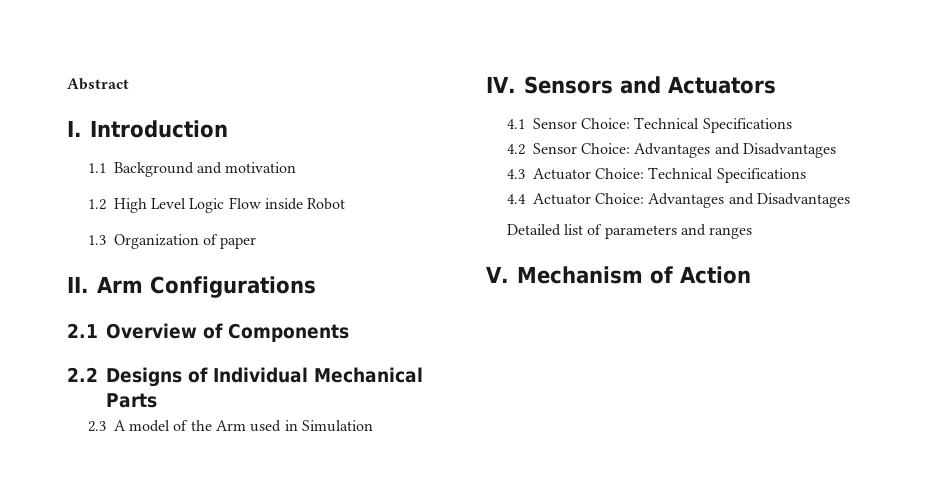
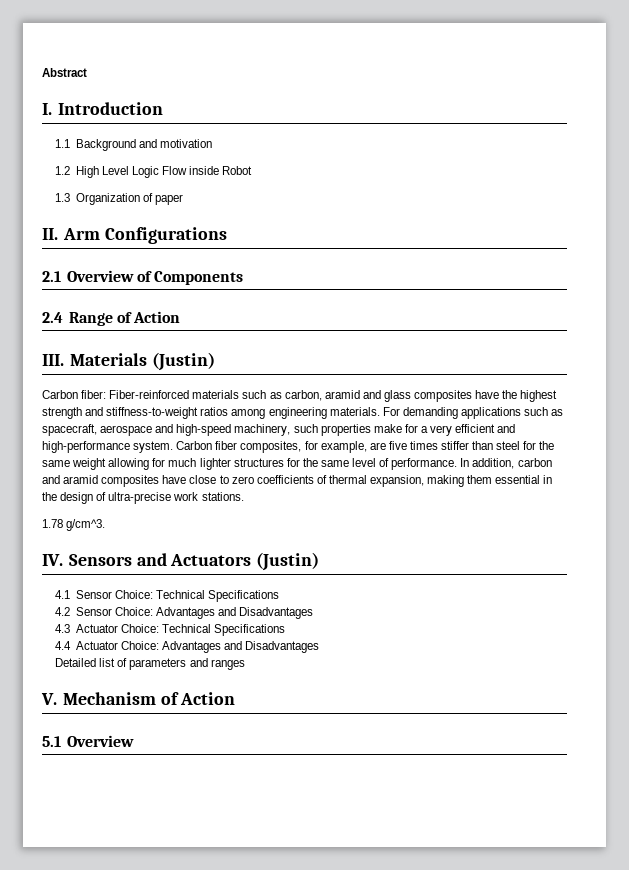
- 2.2 Designs of Individual Mechanical Parts
- 2.3 A model of the Arm used in Simulation
+ 2.4 Range of Action
+ III. Materials (Justin)
+ Carbon fiber: Fiber-reinforced materials such as carbon, aramid and glass composites have the highest strength and stiffness-to-weight ratios among engineering materials. For demanding applications such as spacecraft, aerospace and high-speed machinery, such properties make for a very efficient and high-performance system. Carbon fiber composites, for example, are five times stiffer than steel for the same weight allowing for much lighter structures for the same level of performance. In addition, carbon and aramid composites have close to zero coefficients of thermal expansion, making them essential in the design of ultra-precise work stations.
+ 1.78 g/cm^3.
- IV. Sensors and Actuators
+ IV. Sensors and Actuators (Justin)
+ 5.1 Overview

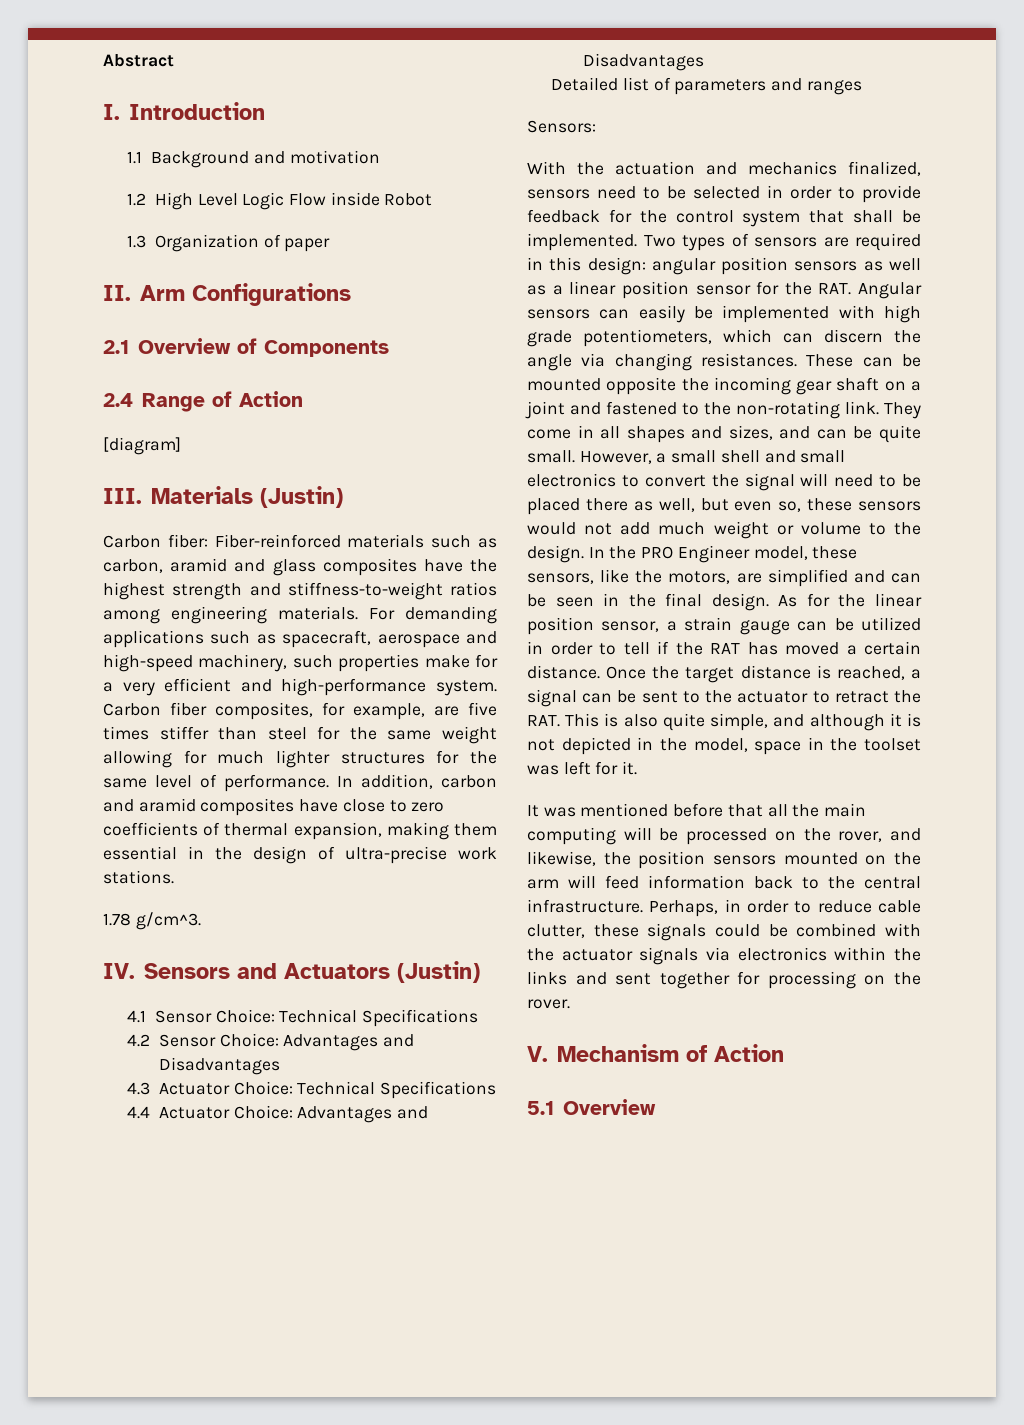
+ [diagram]
+ Sensors:
+ With the actuation and mechanics finalized, sensors need to be selected in order to provide feedback for the control system that shall be implemented. Two types of sensors are required in this design: angular position sensors as well as a linear position sensor for the RAT. Angular sensors can easily be implemented with high grade potentiometers, which can discern the angle via changing resistances. These can be mounted opposite the incoming gear shaft on a joint and fastened to the non-rotating link. They come in all shapes and sizes, and can be quite small. However, a small shell and small electronics to convert the signal will need to be placed there as well, but even so, these sensors would not add much weight or volume to the design. In the PRO Engineer model, these sensors, like the motors, are simplified and can be seen in the final design. As for the linear position sensor, a strain gauge can be utilized in order to tell if the RAT has moved a certain distance. Once the target distance is reached, a signal can be sent to the actuator to retract the RAT. This is also quite simple, and although it is not depicted in the model, space in the toolset was left for it.
+ It was mentioned before that all the main computing will be processed on the rover, and likewise, the position sensors mounted on the arm will feed information back to the central infrastructure. Perhaps, in order to reduce cable clutter, these signals could be combined with the actuator signals via electronics within the links and sent together for processing on the rover.

